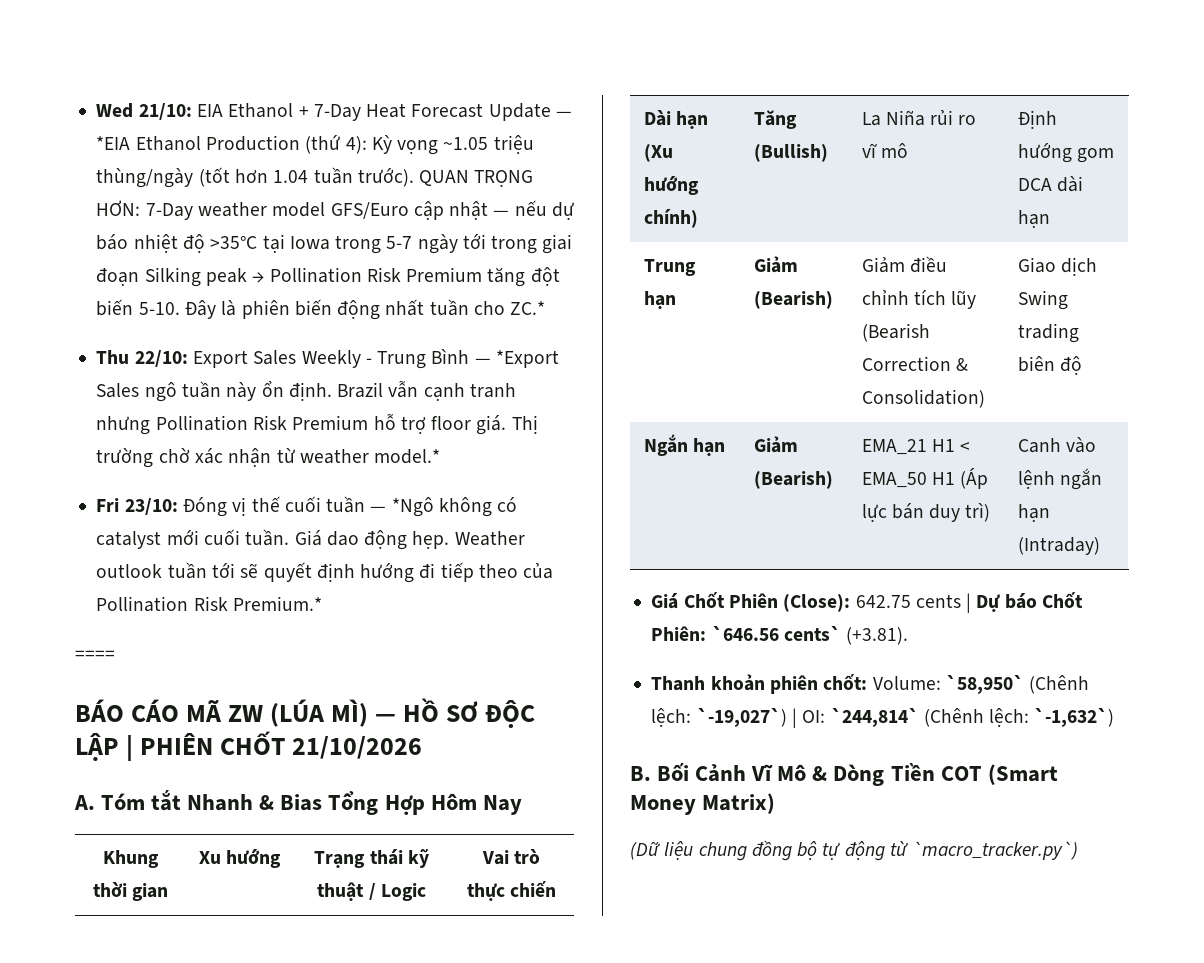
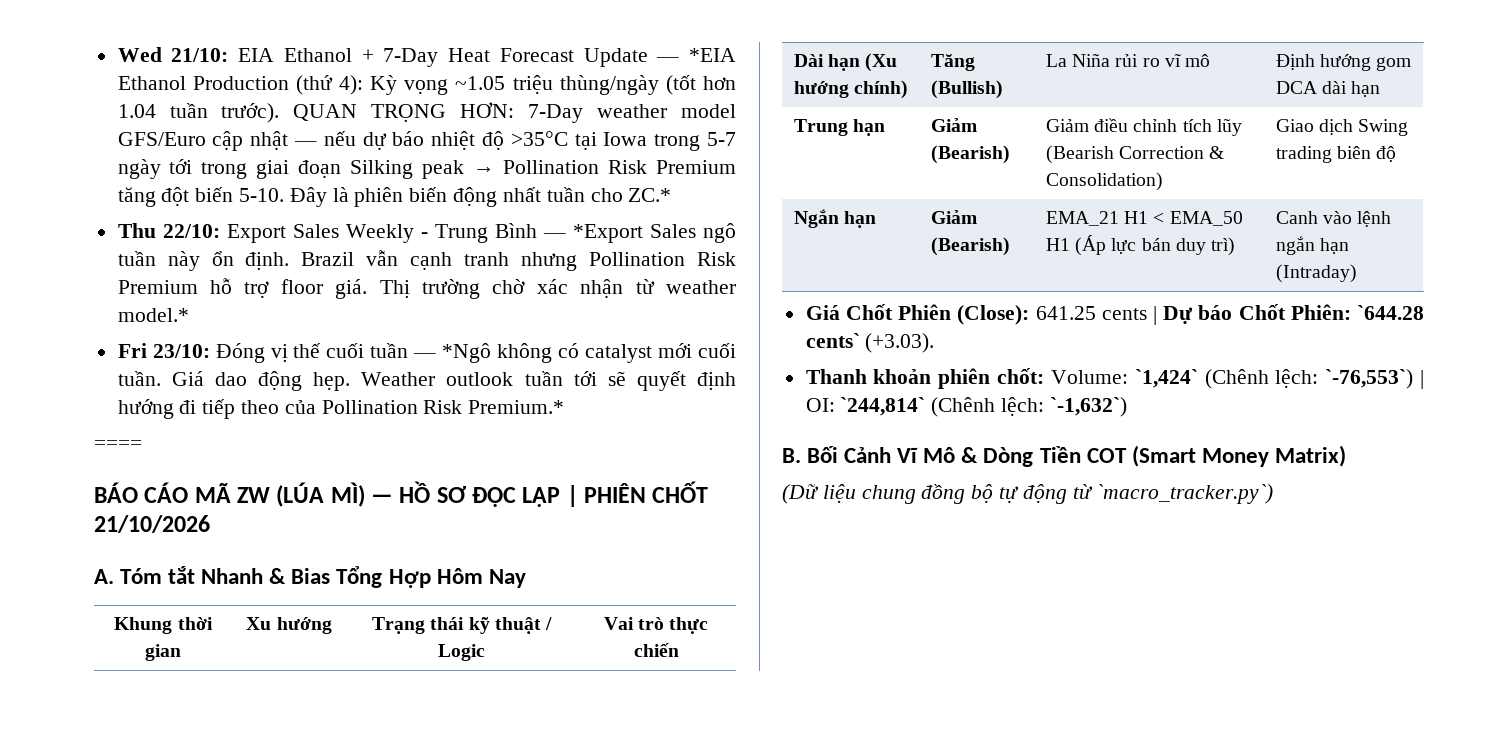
- Giá Chốt Phiên (Close): 642.75 cents | Dự báo Chốt Phiên: `646.56 cents` (+3.81).
+ Giá Chốt Phiên (Close): 641.25 cents | Dự báo Chốt Phiên: `644.28 cents` (+3.03).
- Thanh khoản phiên chốt: Volume: `58,950` (Chênh lệch: `-19,027`) | OI: `244,814` (Chênh lệch: `-1,632`)
+ Thanh khoản phiên chốt: Volume: `1,424` (Chênh lệch: `-76,553`) | OI: `244,814` (Chênh lệch: `-1,632`)

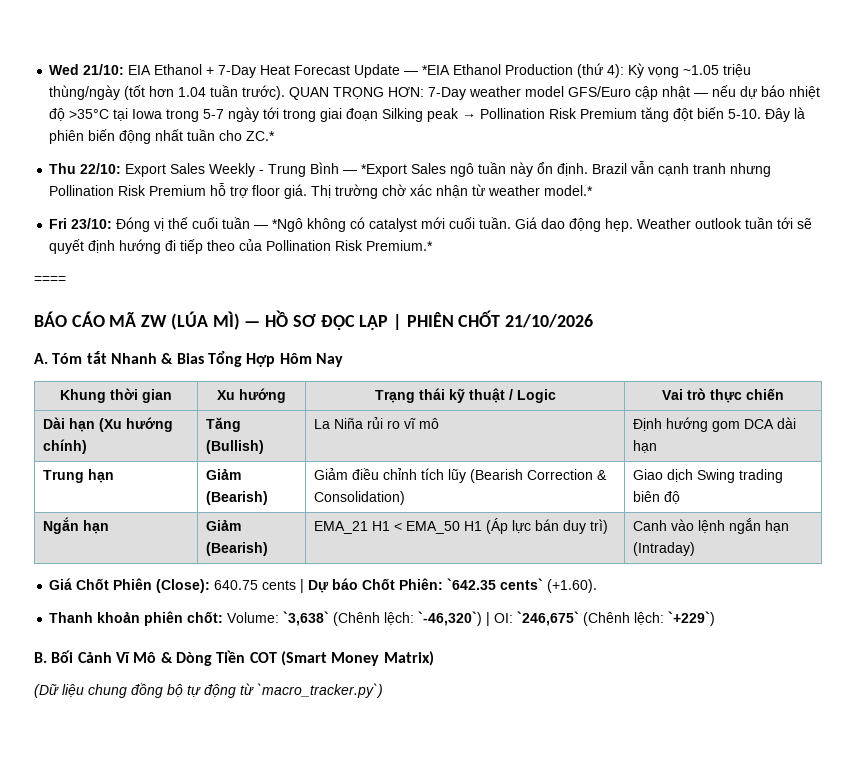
- Giá Chốt Phiên (Close): 641.25 cents | Dự báo Chốt Phiên: `644.28 cents` (+3.03).
+ Giá Chốt Phiên (Close): 640.75 cents | Dự báo Chốt Phiên: `642.35 cents` (+1.60).
- Thanh khoản phiên chốt: Volume: `1,424` (Chênh lệch: `-76,553`) | OI: `244,814` (Chênh lệch: `-1,632`)
+ Thanh khoản phiên chốt: Volume: `3,638` (Chênh lệch: `-46,320`) | OI: `246,675` (Chênh lệch: `+229`)

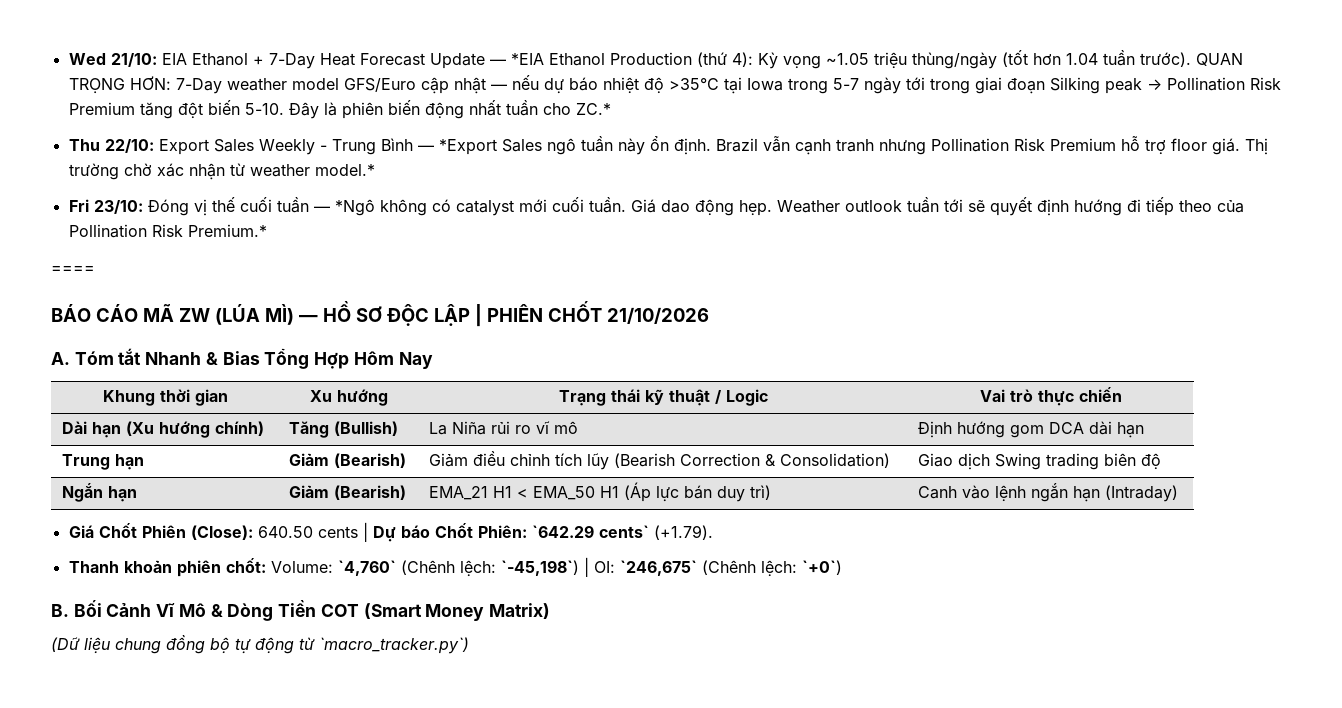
- Giá Chốt Phiên (Close): 640.75 cents | Dự báo Chốt Phiên: `642.35 cents` (+1.60).
+ Giá Chốt Phiên (Close): 640.50 cents | Dự báo Chốt Phiên: `642.29 cents` (+1.79).
- Thanh khoản phiên chốt: Volume: `3,638` (Chênh lệch: `-46,320`) | OI: `246,675` (Chênh lệch: `+229`)
+ Thanh khoản phiên chốt: Volume: `4,760` (Chênh lệch: `-45,198`) | OI: `246,675` (Chênh lệch: `+0`)

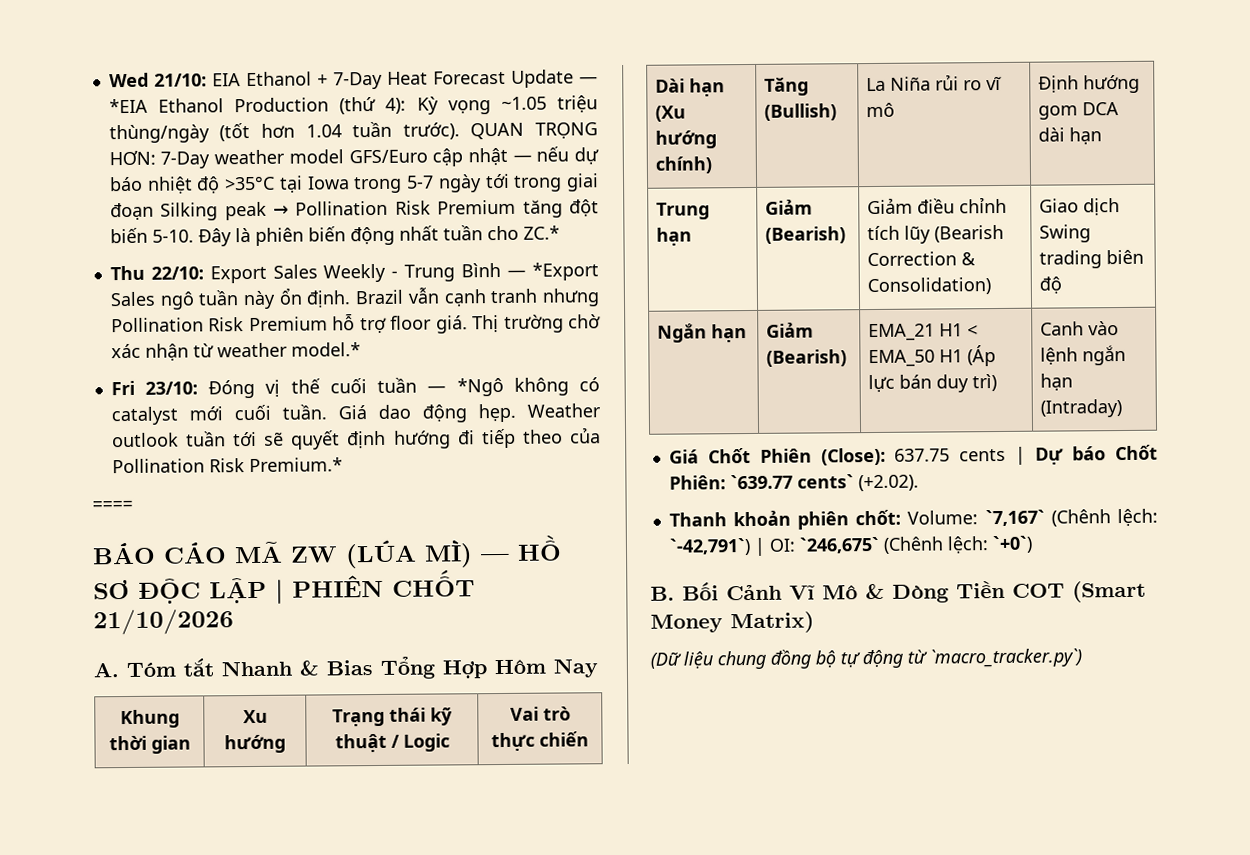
- Giá Chốt Phiên (Close): 640.50 cents | Dự báo Chốt Phiên: `642.29 cents` (+1.79).
+ Giá Chốt Phiên (Close): 637.75 cents | Dự báo Chốt Phiên: `639.77 cents` (+2.02).
- Thanh khoản phiên chốt: Volume: `4,760` (Chênh lệch: `-45,198`) | OI: `246,675` (Chênh lệch: `+0`)
+ Thanh khoản phiên chốt: Volume: `7,167` (Chênh lệch: `-42,791`) | OI: `246,675` (Chênh lệch: `+0`)

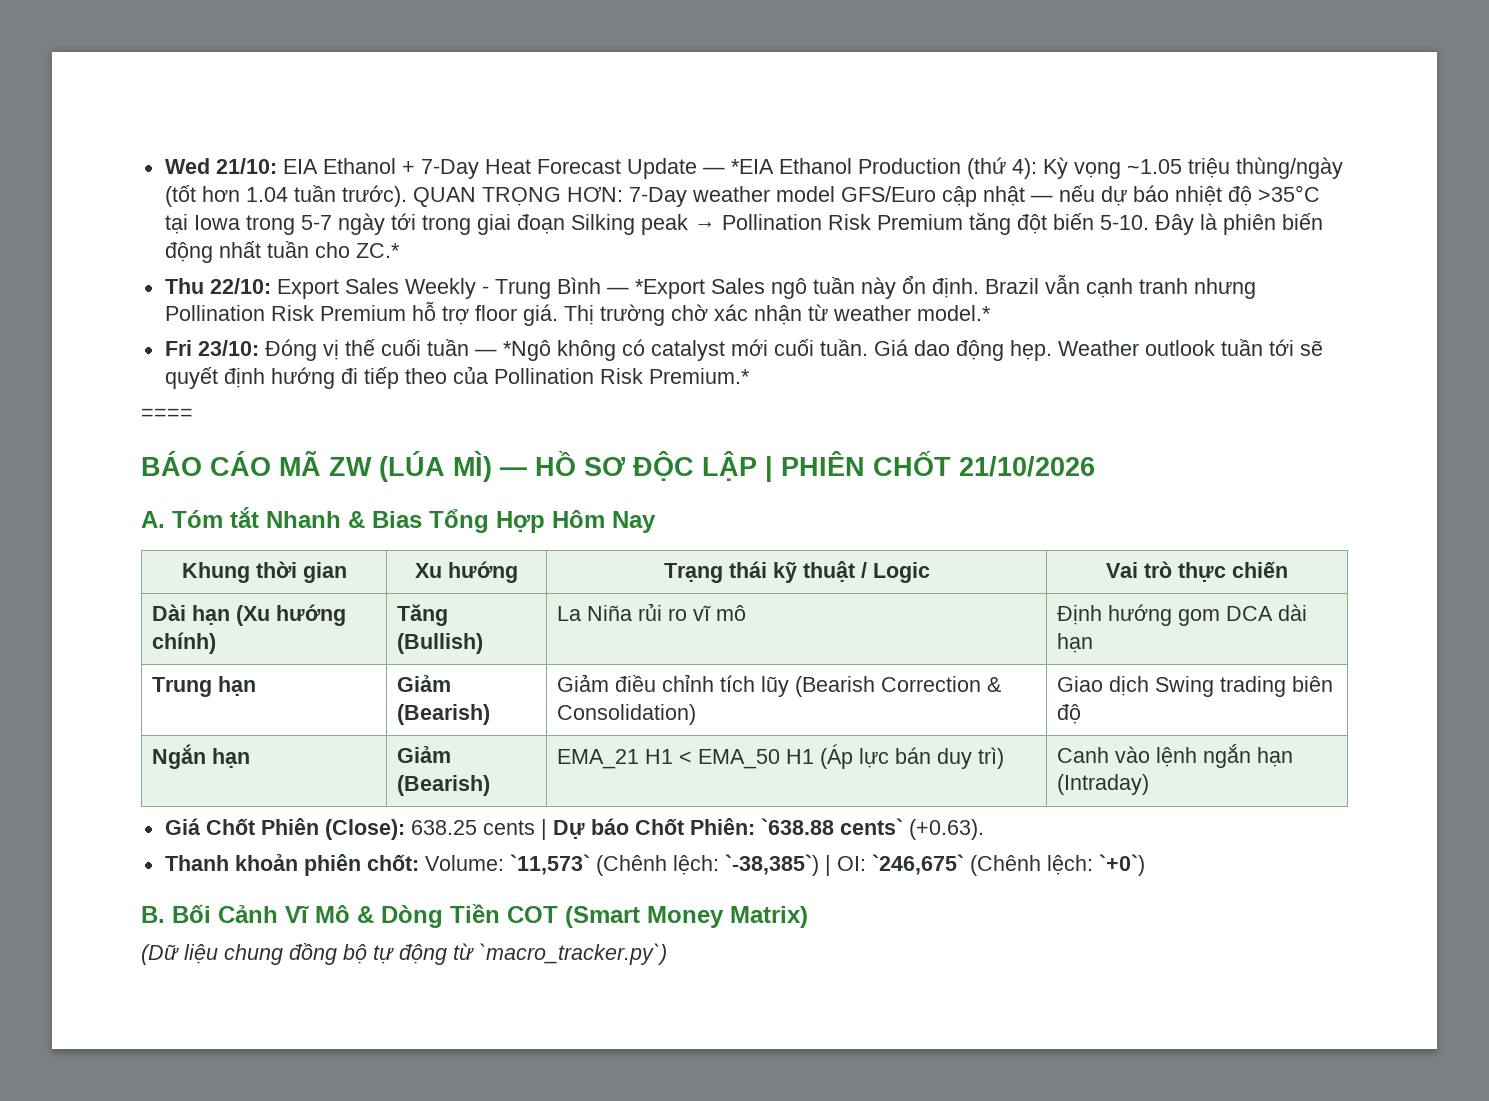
- Giá Chốt Phiên (Close): 637.75 cents | Dự báo Chốt Phiên: `639.77 cents` (+2.02).
+ Giá Chốt Phiên (Close): 638.25 cents | Dự báo Chốt Phiên: `638.88 cents` (+0.63).
- Thanh khoản phiên chốt: Volume: `7,167` (Chênh lệch: `-42,791`) | OI: `246,675` (Chênh lệch: `+0`)
+ Thanh khoản phiên chốt: Volume: `11,573` (Chênh lệch: `-38,385`) | OI: `246,675` (Chênh lệch: `+0`)

